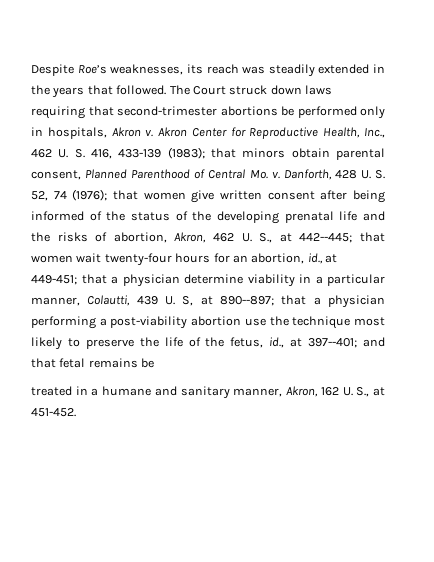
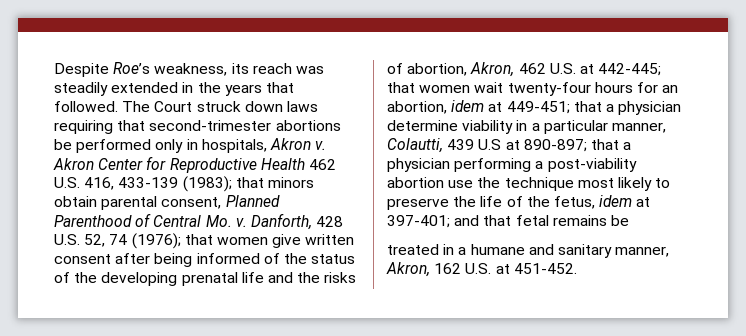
- Despite Roe’s weaknesses, its reach was steadily extended in the years that followed.
+ Despite Roe’s weakness, its reach was steadily extended in the years that followed.
- Akron Center for Reproductive Health, Inc., 462 U. S. 416, 433-139 (1983); that minors obtain parental consent, Planned Parenthood of Central Mo. v.
+ Akron Center for Reproductive Health 462 U.S. 416, 433-139 (1983); that minors obtain parental consent, Planned Parenthood of Central Mo. v.
- Danforth, 428 U. S. 52, 74 (1976);
+ Danforth, 428 U.S. 52, 74 (1976);
- that women give written consent after being informed of the status of the developing prenatal life and the risks of abortion, Akron, 462 U. S., at 442--445;
+ that women give written consent after being informed of the status of the developing prenatal life and the risks of abortion, Akron, 462 U.S. at 442-445;
- that women wait twenty-four hours for an abortion, id., at 449-451;
+ that women wait twenty-four hours for an abortion, idem at 449-451;
- that a physician determine viability in a particular manner, Colautti, 439 U. S, at 890--897;
+ that a physician determine viability in a particular manner, Colautti, 439 U.S at 890-897;
- that a physician performing a post-viability abortion use the technique most likely to preserve the life of the fetus, id., at 397--401;
+ that a physician performing a post-viability abortion use the technique most likely to preserve the life of the fetus, idem at 397-401;
- treated in a humane and sanitary manner, Akron, 162 U. S., at 451-452.
+ treated in a humane and sanitary manner, Akron, 162 U.S. at 451-452.

